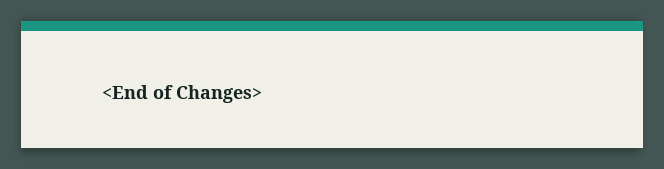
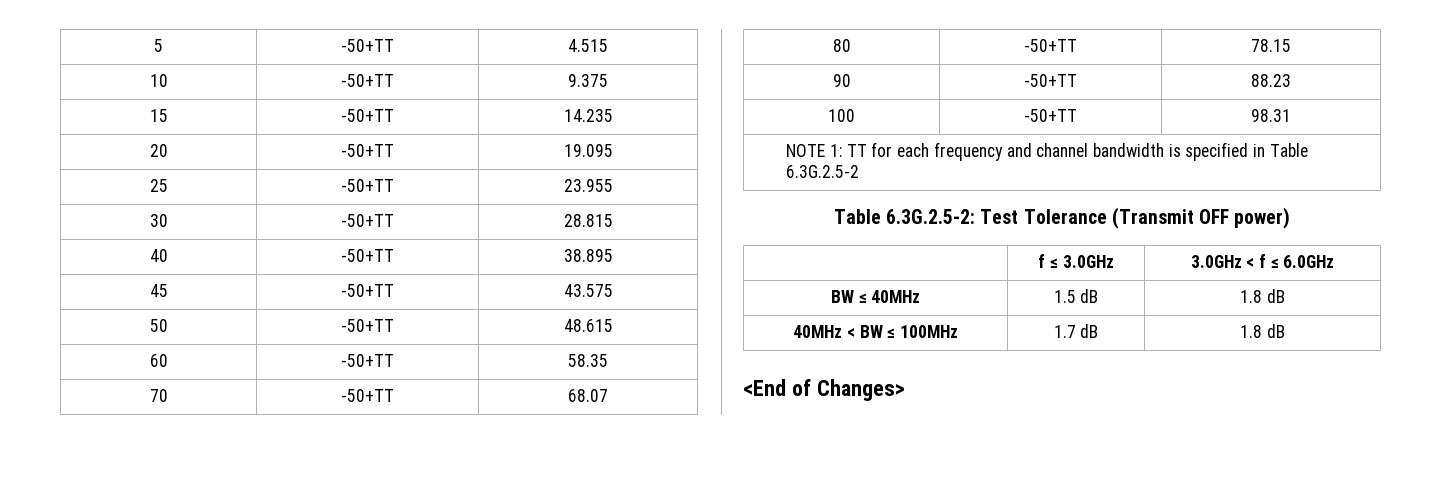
+ 5 | -50+TT | 4.515
+ 10 | -50+TT | 9.375
+ 15 | -50+TT | 14.235
+ 20 | -50+TT | 19.095
+ 25 | -50+TT | 23.955
+ 30 | -50+TT | 28.815
+ 40 | -50+TT | 38.895
+ 45 | -50+TT | 43.575
+ 50 | -50+TT | 48.615
+ 60 | -50+TT | 58.35
+ 70 | -50+TT | 68.07
+ 80 | -50+TT | 78.15
+ 90 | -50+TT | 88.23
+ 100 | -50+TT | 98.31
+ NOTE 1: TT for each frequency and channel bandwidth is specified in Table 6.3G.2.5-2
+ Table 6.3G.2.5-2: Test Tolerance (Transmit OFF power)
+ | f ≤ 3.0GHz | 3.0GHz < f ≤ 6.0GHz
+ BW ≤ 40MHz | 1.5 dB | 1.8 dB
+ 40MHz < BW ≤ 100MHz | 1.7 dB | 1.8 dB

